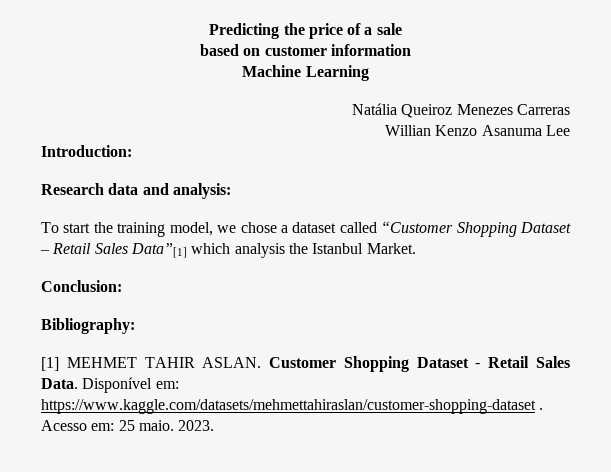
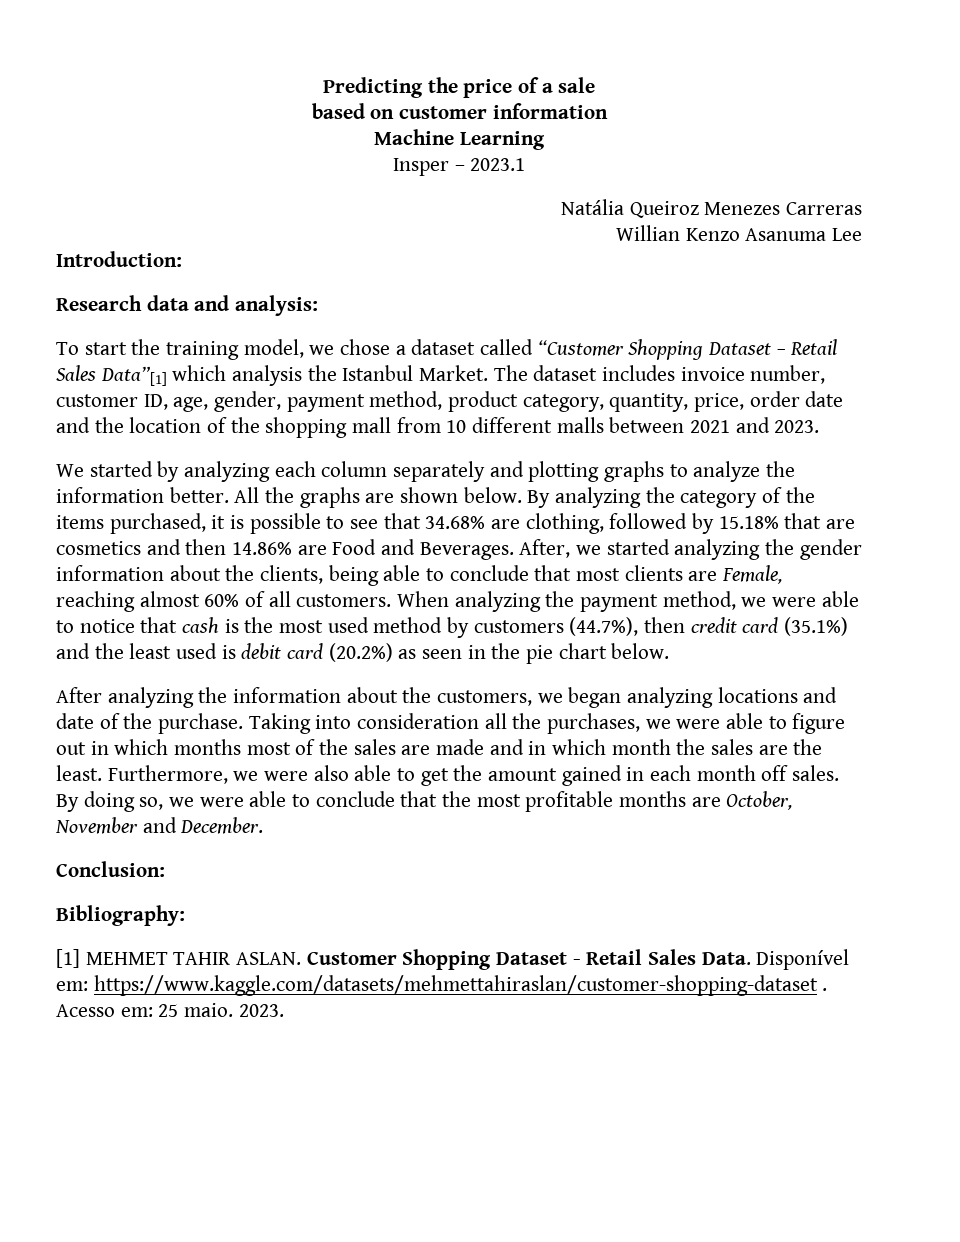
+ Insper – 2023.1
+ The dataset includes invoice number, customer ID, age, gender, payment method, product category, quantity, price, order date and the location of the shopping mall from 10 different malls between 2021 and 2023.
+ We started by analyzing each column separately and plotting graphs to analyze the information better. All the graphs are shown below. By analyzing the category of the items purchased, it is possible to see that 34.68% are clothing, followed by 15.18% that are cosmetics and then 14.86% are Food and Beverages. After, we started analyzing the gender information about the clients, being able to conclude that most clients are Female, reaching almost 60% of all customers. When analyzing the payment method, we were able to notice that cash is the most used method by customers (44.7%), then credit card (35.1%) and the least used is debit card (20.2%) as seen in the pie chart below.
+ After analyzing the information about the customers, we began analyzing locations and date of the purchase. Taking into consideration all the purchases, we were able to figure out in which months most of the sales are made and in which month the sales are the least. Furthermore, we were also able to get the amount gained in each month off sales. By doing so, we were able to conclude that the most profitable months are October, November and December.

